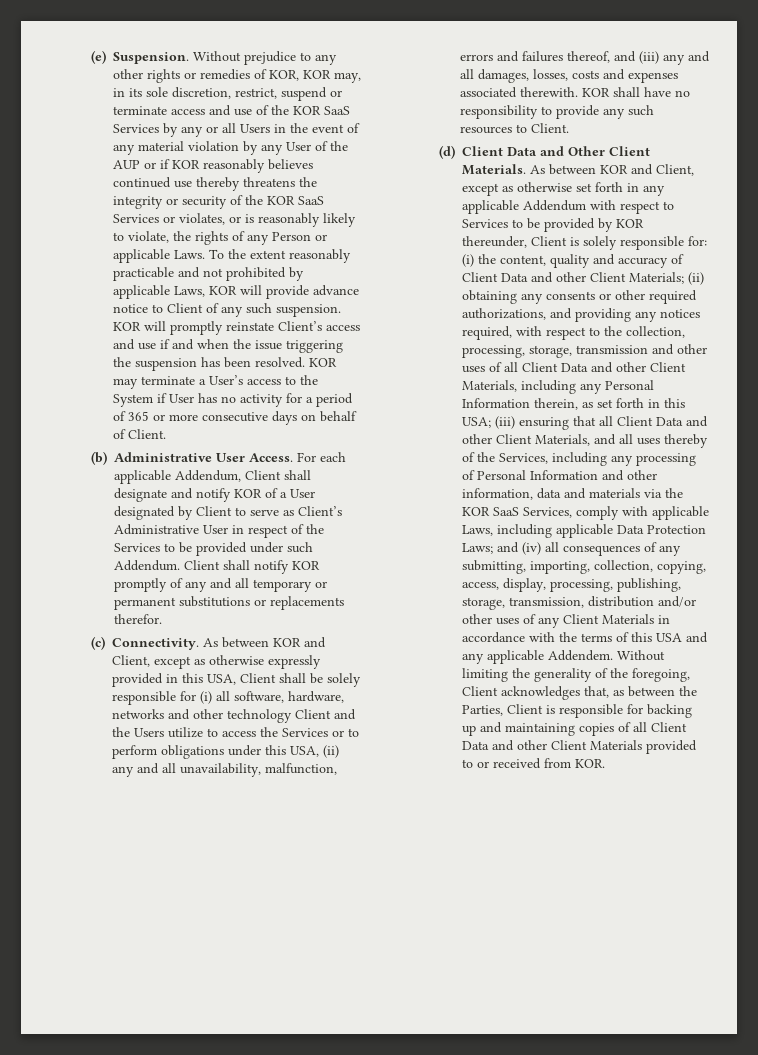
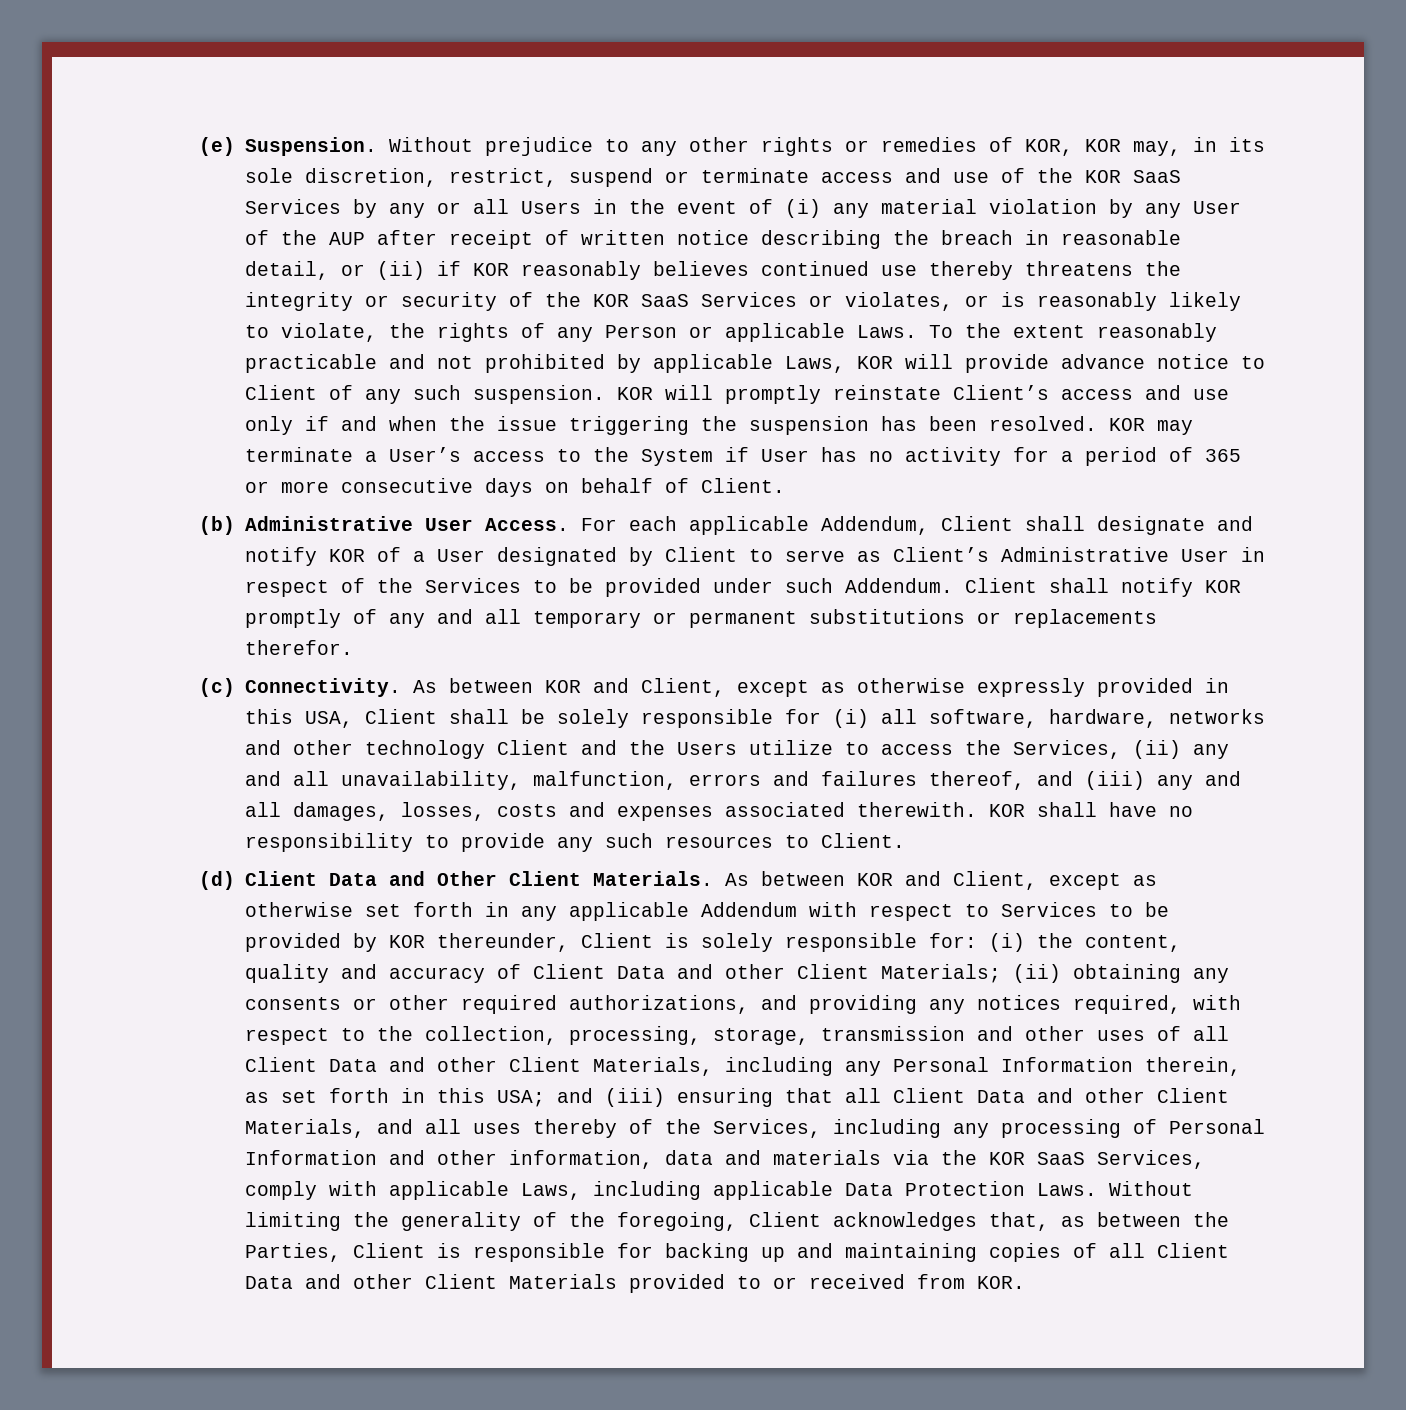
- Without prejudice to any other rights or remedies of KOR, KOR may, in its sole discretion, restrict, suspend or terminate access and use of the KOR SaaS Services by any or all Users in the event of any material violation by any User of the AUP or if KOR reasonably believes continued use thereby threatens the integrity or security of the KOR SaaS Services or violates, or is reasonably likely to violate, the rights of any Person or applicable Laws.
+ Without prejudice to any other rights or remedies of KOR, KOR may, in its sole discretion, restrict, suspend or terminate access and use of the KOR SaaS Services by any or all Users in the event of (i) any material violation by any User of the AUP after receipt of written notice describing the breach in reasonable detail, or (ii) if KOR reasonably believes continued use thereby threatens the integrity or security of the KOR SaaS Services or violates, or is reasonably likely to violate, the rights of any Person or applicable Laws.
- KOR will promptly reinstate Client’s access and use if and when the issue triggering the suspension has been resolved.
+ KOR will promptly reinstate Client’s access and use only if and when the issue triggering the suspension has been resolved.
- As between KOR and Client, except as otherwise expressly provided in this USA, Client shall be solely responsible for (i) all software, hardware, networks and other technology Client and the Users utilize to access the Services or to perform obligations under this USA, (ii) any and all unavailability, malfunction, errors and failures thereof, and (iii) any and all damages, losses, costs and expenses associated therewith.
+ As between KOR and Client, except as otherwise expressly provided in this USA, Client shall be solely responsible for (i) all software, hardware, networks and other technology Client and the Users utilize to access the Services, (ii) any and all unavailability, malfunction, errors and failures thereof, and (iii) any and all damages, losses, costs and expenses associated therewith.
- (iii) ensuring that all Client Data and other Client Materials, and all uses thereby of the Services, including any processing of Personal Information and other information, data and materials via the KOR SaaS Services, comply with applicable Laws, including applicable Data Protection Laws; and (iv) all consequences of any submitting, importing, collection, copying, access, display, processing, publishing, storage, transmission, distribution and/or other uses of any Client Materials in accordance with the terms of this USA and any applicable Addendem.
+ and (iii) ensuring that all Client Data and other Client Materials, and all uses thereby of the Services, including any processing of Personal Information and other information, data and materials via the KOR SaaS Services, comply with applicable Laws, including applicable Data Protection Laws.

